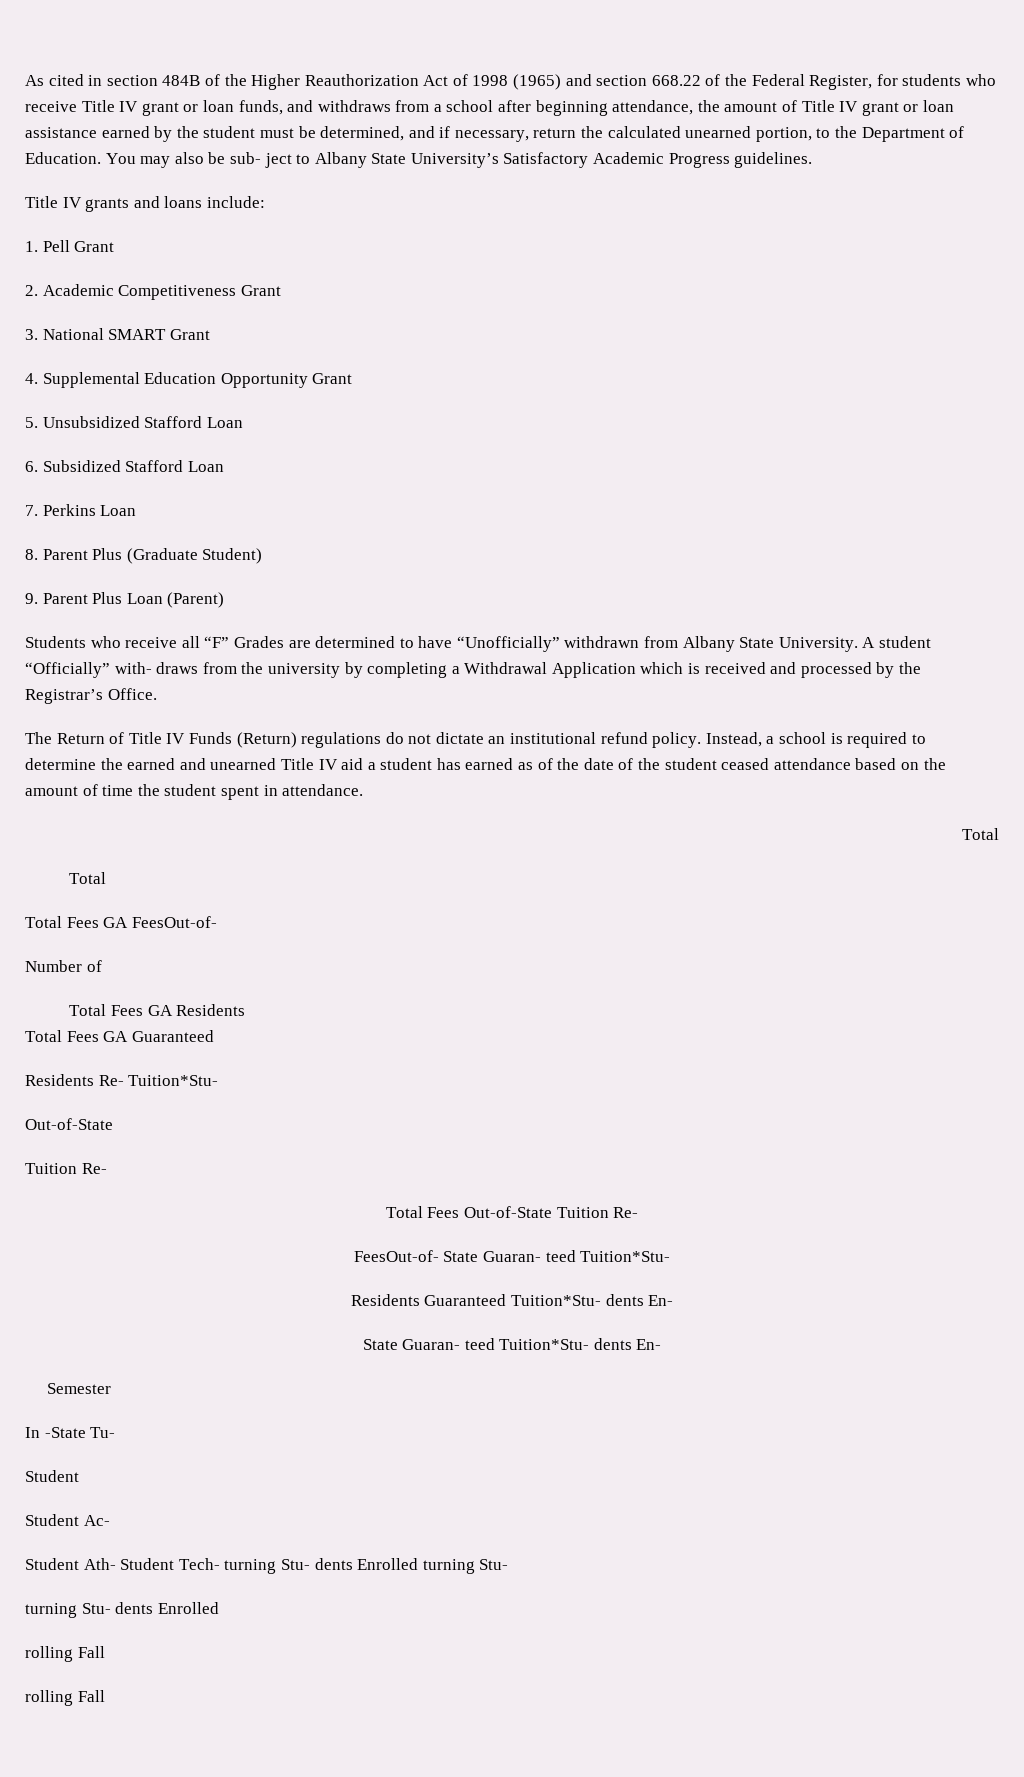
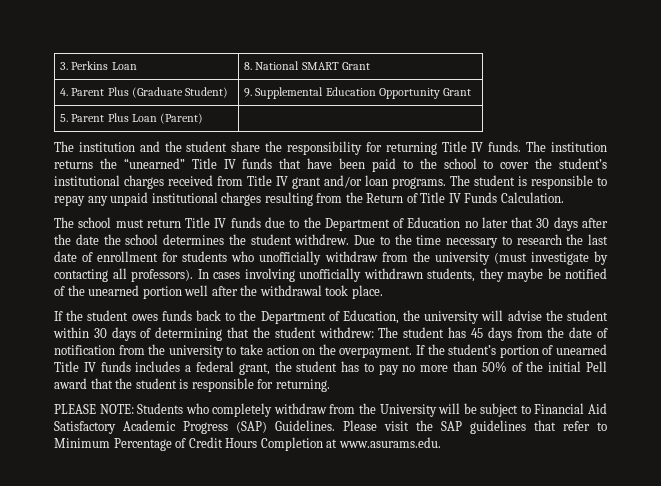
- As cited in section 484B of the Higher Reauthorization Act of 1998 (1965) and section 668.22 of the Federal Register, for students who receive Title IV grant or loan funds, and withdraws from a school after beginning attendance, the amount of Title IV grant or loan assistance earned by the student must be determined, and if necessary, return the calculated unearned portion, to the Department of Education. You may also be sub- ject to Albany State University’s Satisfactory Academic Progress guidelines.
- Title IV grants and loans include:
- 1. Pell Grant
- 2. Academic Competitiveness Grant
- 3. National SMART Grant
- 4. Supplemental Education Opportunity Grant
- 5. Unsubsidized Stafford Loan
- 6. Subsidized Stafford Loan
- 7. Perkins Loan
- 8. Parent Plus (Graduate Student)
- 9. Parent Plus Loan (Parent)
- Students who receive all “F” Grades are determined to have “Unofficially” withdrawn from Albany State University. A student “Officially” with- draws from the university by completing a Withdrawal Application which is received and processed by the Registrar’s Office.
- The Return of Title IV Funds (Return) regulations do not dictate an institutional refund policy. Instead, a school is required to determine the earned and unearned Title IV aid a student has earned as of the date of the student ceased attendance based on the amount of time the student spent in attendance.
- Total
- Total
- Total Fees GA FeesOut-of-
- Number of
- Total Fees GA Residents
- Total Fees GA Guaranteed
- Residents Re- Tuition*Stu-
- Out-of-State
- Tuition Re-
- Total Fees Out-of-State Tuition Re-
- FeesOut-of- State Guaran- teed Tuition*Stu-
- Residents Guaranteed Tuition*Stu- dents En-
- State Guaran- teed Tuition*Stu- dents En-
- Semester
- In -State Tu-
- Student
- Student Ac-
- Student Ath- Student Tech- turning Stu- dents Enrolled turning Stu-
- turning Stu- dents Enrolled
- rolling Fall
- rolling Fall
+ 3. Perkins Loan | 8. National SMART Grant
+ 4. Parent Plus (Graduate Student) | 9. Supplemental Education Opportunity Grant
+ 5. Parent Plus Loan (Parent) |
+ The institution and the student share the responsibility for returning Title IV funds. The institution returns the “unearned” Title IV funds that have been paid to the school to cover the student’s institutional charges received from Title IV grant and/or loan programs. The student is responsible to repay any unpaid institutional charges resulting from the Return of Title IV Funds Calculation.
+ The school must return Title IV funds due to the Department of Education no later that 30 days after the date the school determines the student withdrew. Due to the time necessary to research the last date of enrollment for students who unofficially withdraw from the university (must investigate by contacting all professors). In cases involving unofficially withdrawn students, they maybe be notified of the unearned portion well after the withdrawal took place.
+ If the student owes funds back to the Department of Education, the university will advise the student within 30 days of determining that the student withdrew: The student has 45 days from the date of notification from the university to take action on the overpayment. If the student’s portion of unearned Title IV funds includes a federal grant, the student has to pay no more than 50% of the initial Pell award that the student is responsible for returning.
+ PLEASE NOTE: Students who completely withdraw from the University will be subject to Financial Aid Satisfactory Academic Progress (SAP) Guidelines. Please visit the SAP guidelines that refer to Minimum Percentage of Credit Hours Completion at www.asurams.edu.

